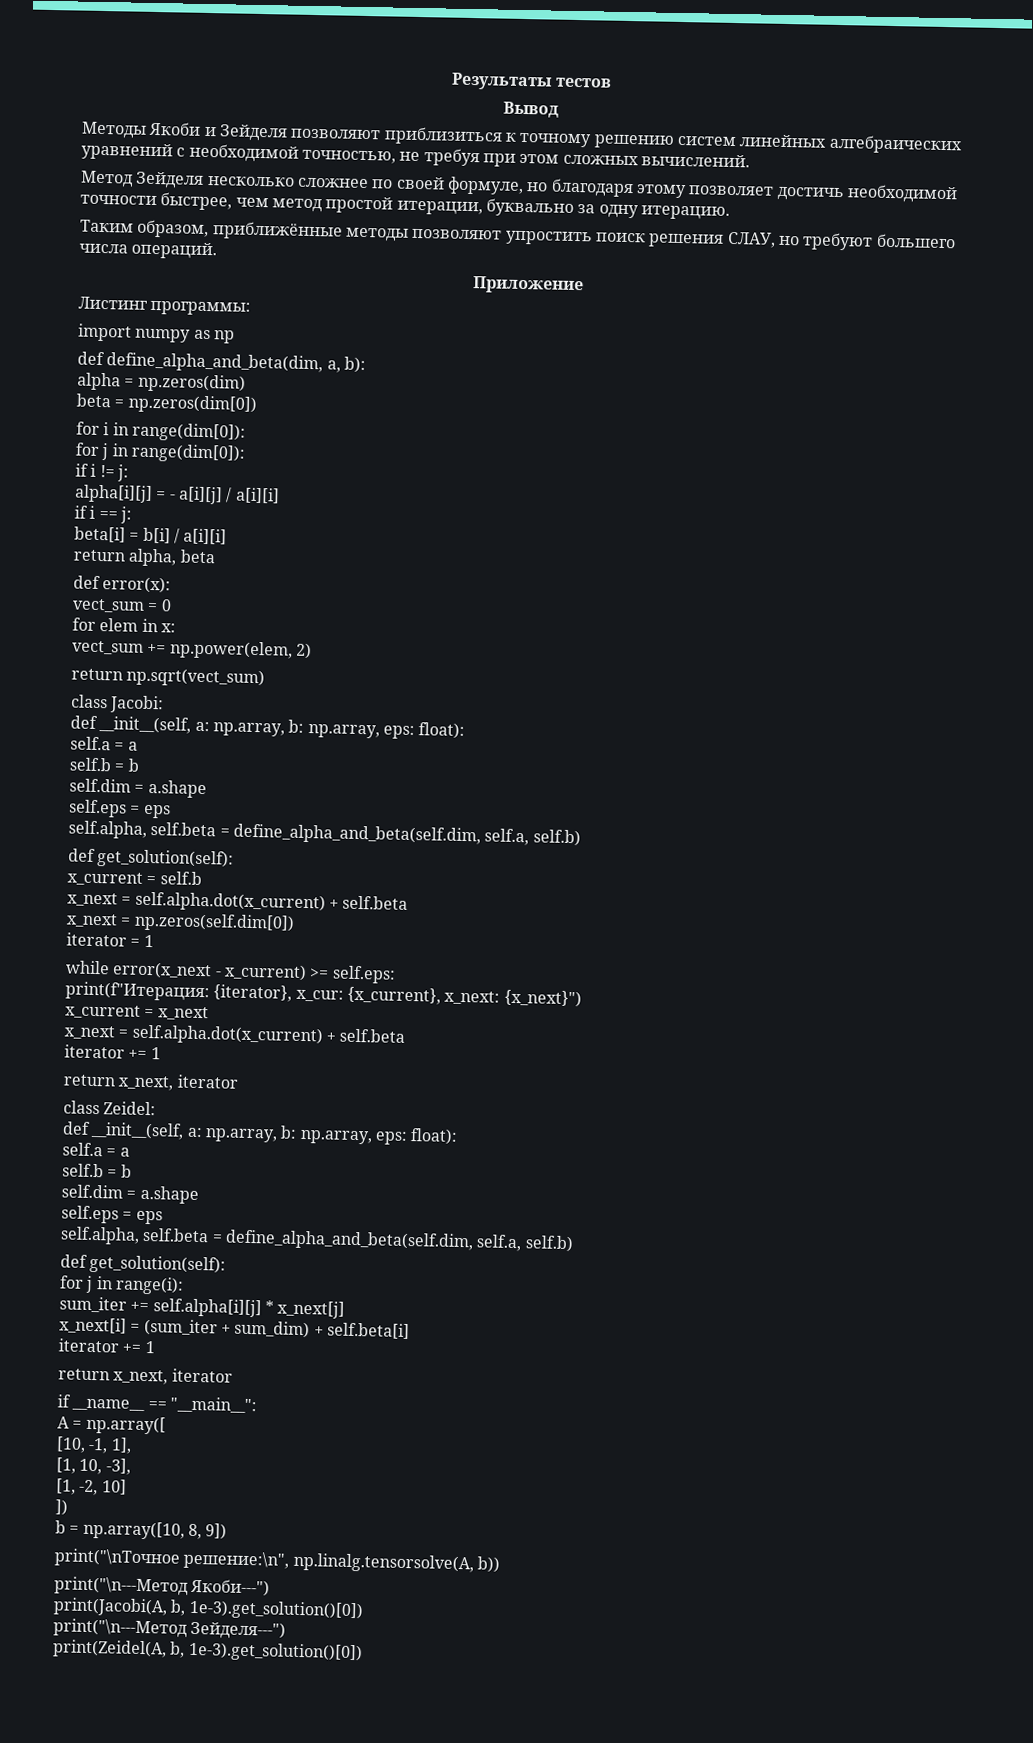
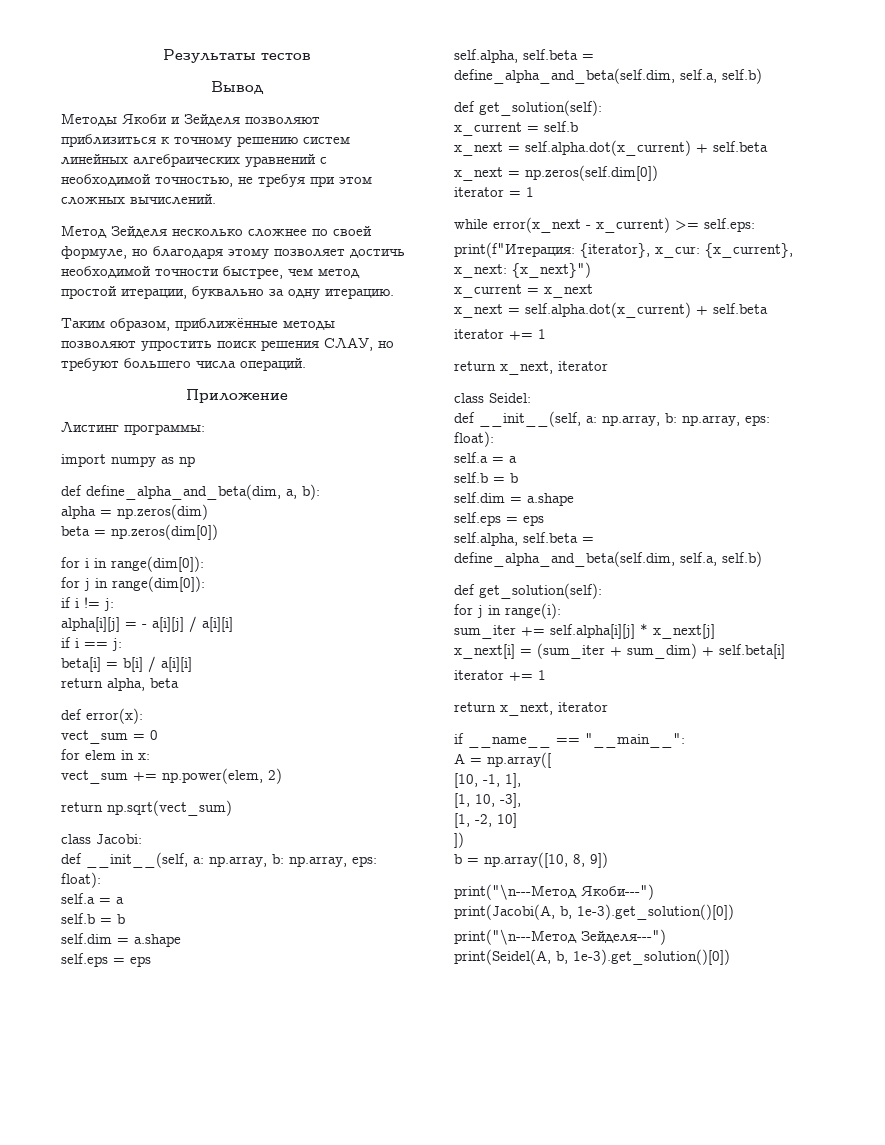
- class Zeidel:
+ class Seidel:
- print("\nТочное решение:\n", np.linalg.tensorsolve(A, b))
- print(Zeidel(A, b, 1e-3).get_solution()[0])
+ print(Seidel(A, b, 1e-3).get_solution()[0])

